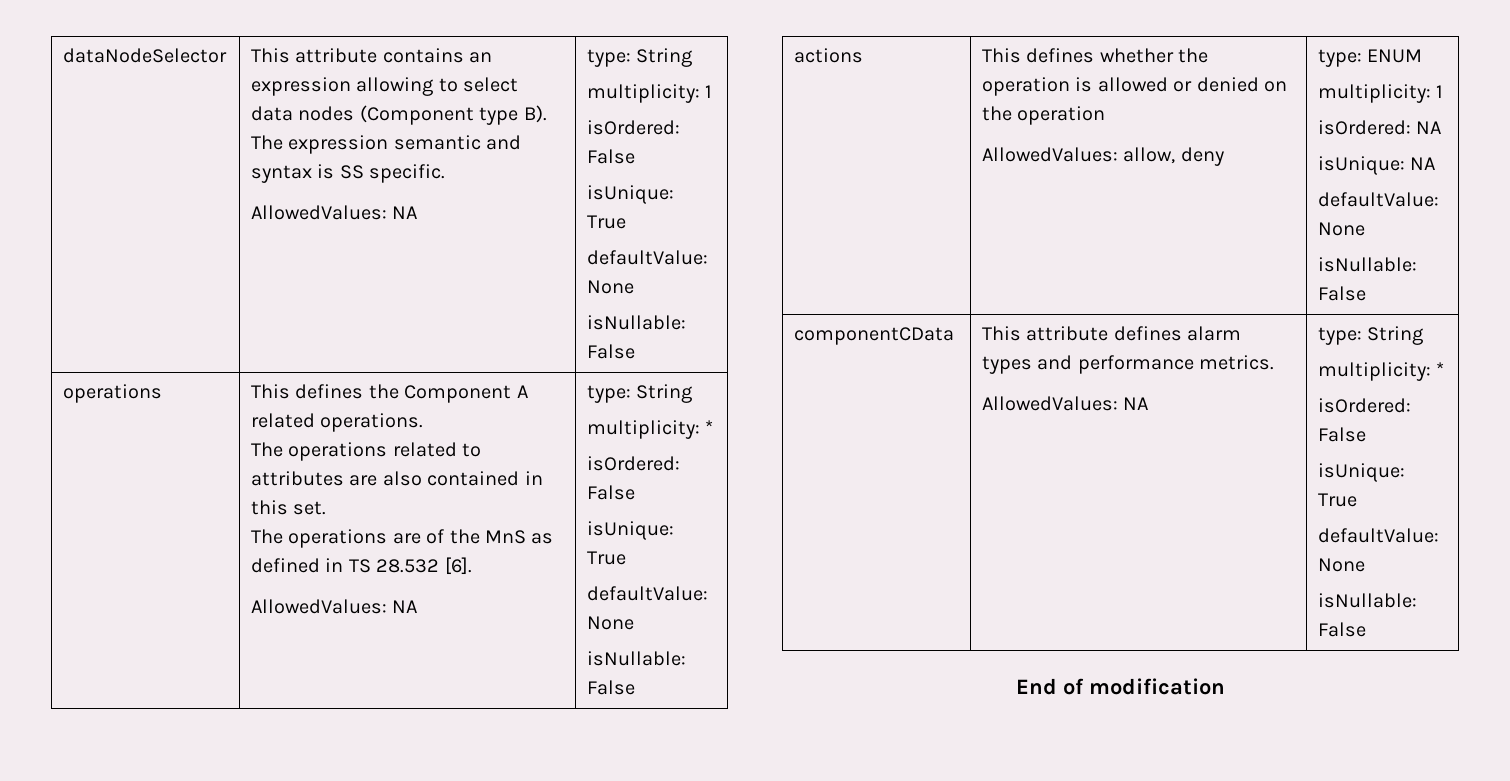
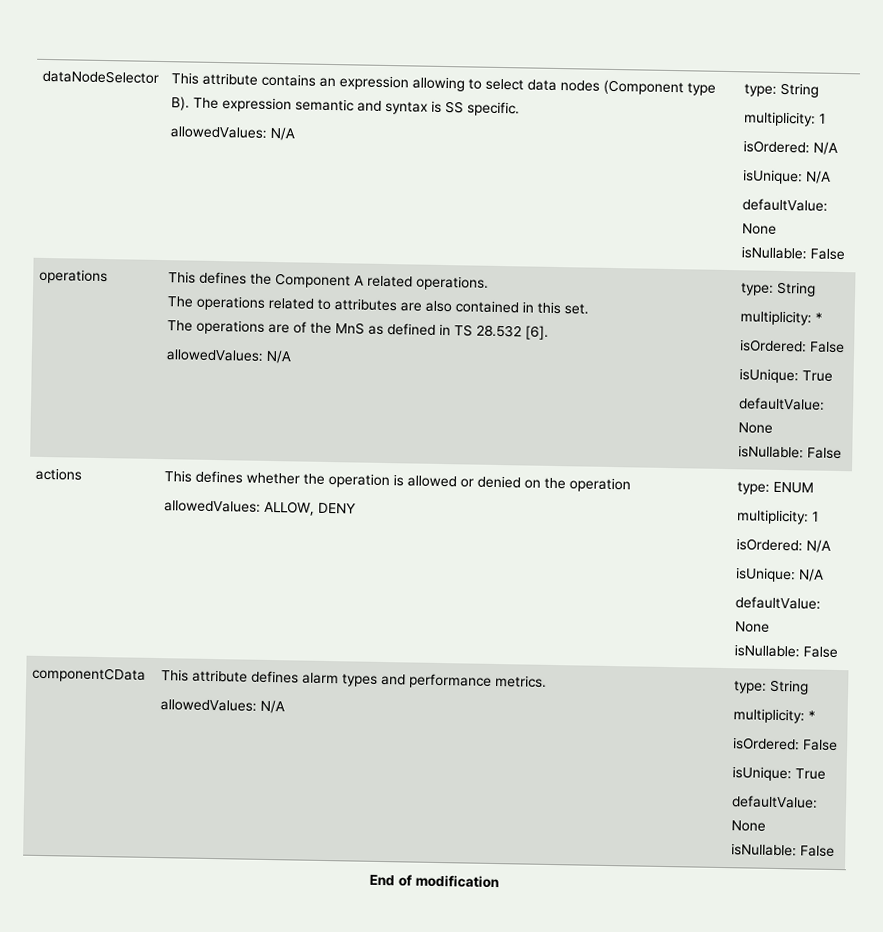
  dataNodeSelector | This attribute contains an expression allowing to select data nodes (Component type B). The expression semantic and syntax is SS specific.
- AllowedValues: NA | type: String
+ allowedValues: N/A | type: String
  multiplicity: 1
- isOrdered: False
- isUnique: True
+ isOrdered: N/A
+ isUnique: N/A
  The operations are of the MnS as defined in TS 28.532 [6].
- AllowedValues: NA
+ allowedValues: N/A
  actions | This defines whether the operation is allowed or denied on the operation
- AllowedValues: allow, deny | type: ENUM
+ allowedValues: ALLOW, DENY | type: ENUM
  multiplicity: 1
- isOrdered: NA
- isUnique: NA
+ isOrdered: N/A
+ isUnique: N/A
  componentCData | This attribute defines alarm types and performance metrics.
- AllowedValues: NA | type: String
+ allowedValues: N/A | type: String

